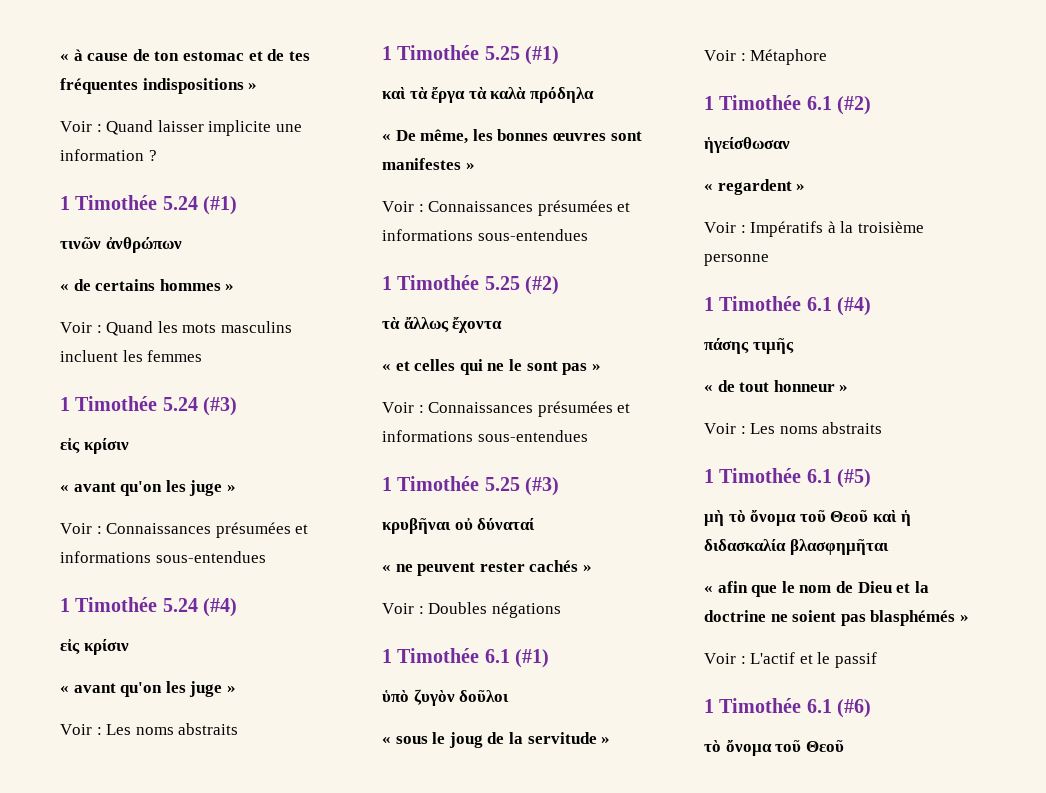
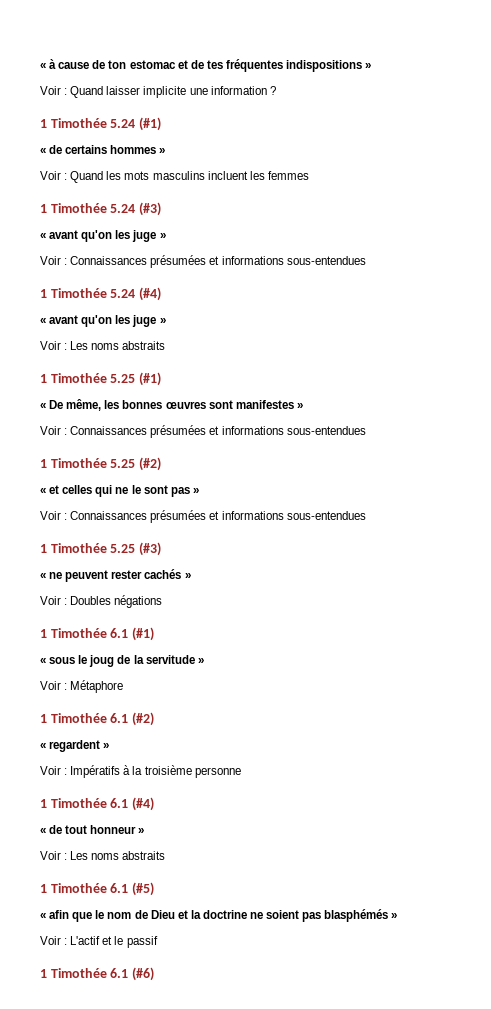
- τινῶν ἀνθρώπων
  1 Timothée 5.24 (#3)
- εἰς κρίσιν
  1 Timothée 5.24 (#4)
- εἰς κρίσιν
- καὶ τὰ ἔργα τὰ καλὰ πρόδηλα
- τὰ ἄλλως ἔχοντα
- κρυβῆναι οὐ δύναταί
- ὑπὸ ζυγὸν δοῦλοι
- ἡγείσθωσαν
- πάσης τιμῆς
- μὴ τὸ ὄνομα τοῦ Θεοῦ καὶ ἡ διδασκαλία βλασφημῆται
  1 Timothée 6.1 (#6)
- τὸ ὄνομα τοῦ Θεοῦ

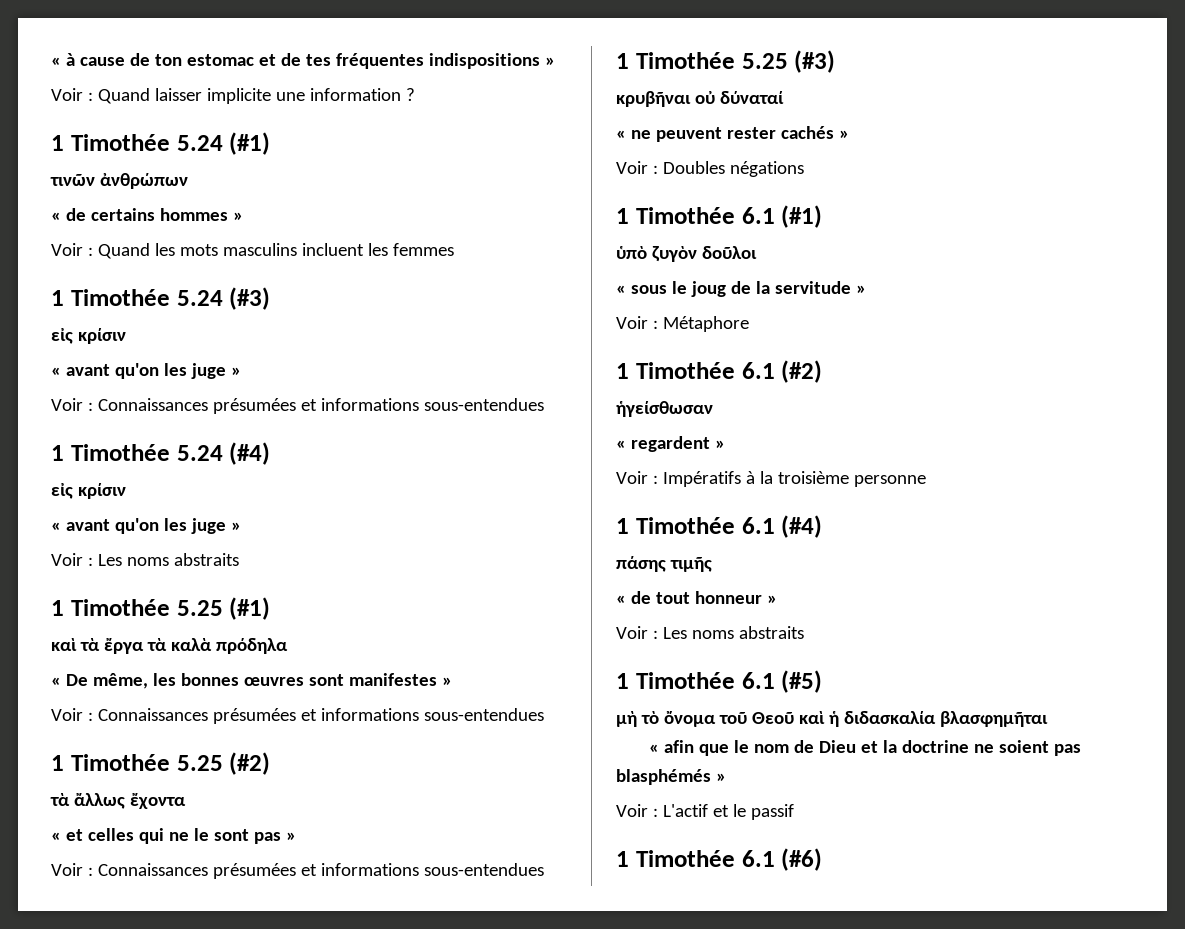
+ τινῶν ἀνθρώπων
  1 Timothée 5.24 (#3)
+ εἰς κρίσιν
  1 Timothée 5.24 (#4)
+ εἰς κρίσιν
+ καὶ τὰ ἔργα τὰ καλὰ πρόδηλα
+ τὰ ἄλλως ἔχοντα
+ κρυβῆναι οὐ δύναταί
+ ὑπὸ ζυγὸν δοῦλοι
+ ἡγείσθωσαν
+ πάσης τιμῆς
+ μὴ τὸ ὄνομα τοῦ Θεοῦ καὶ ἡ διδασκαλία βλασφημῆται

